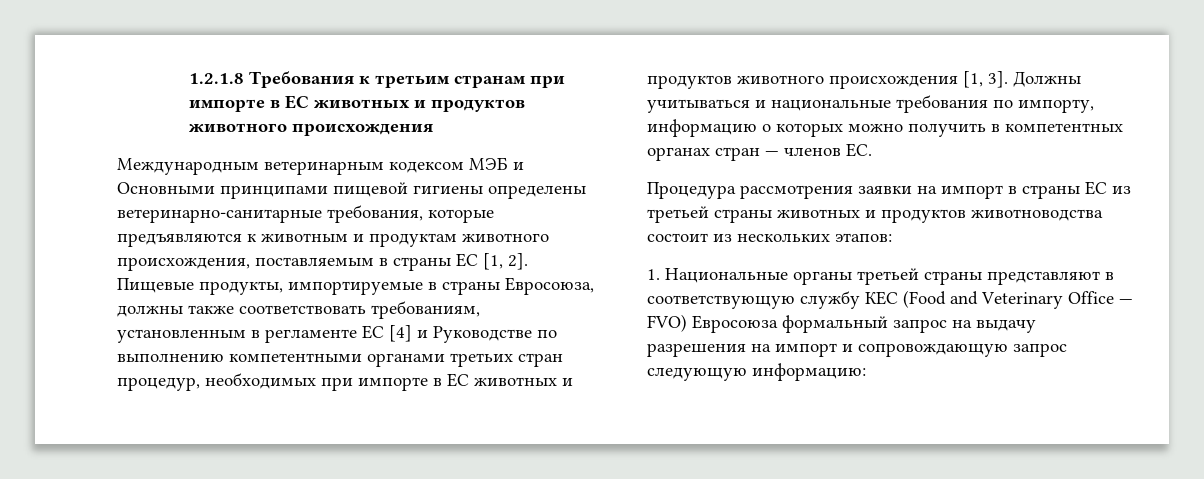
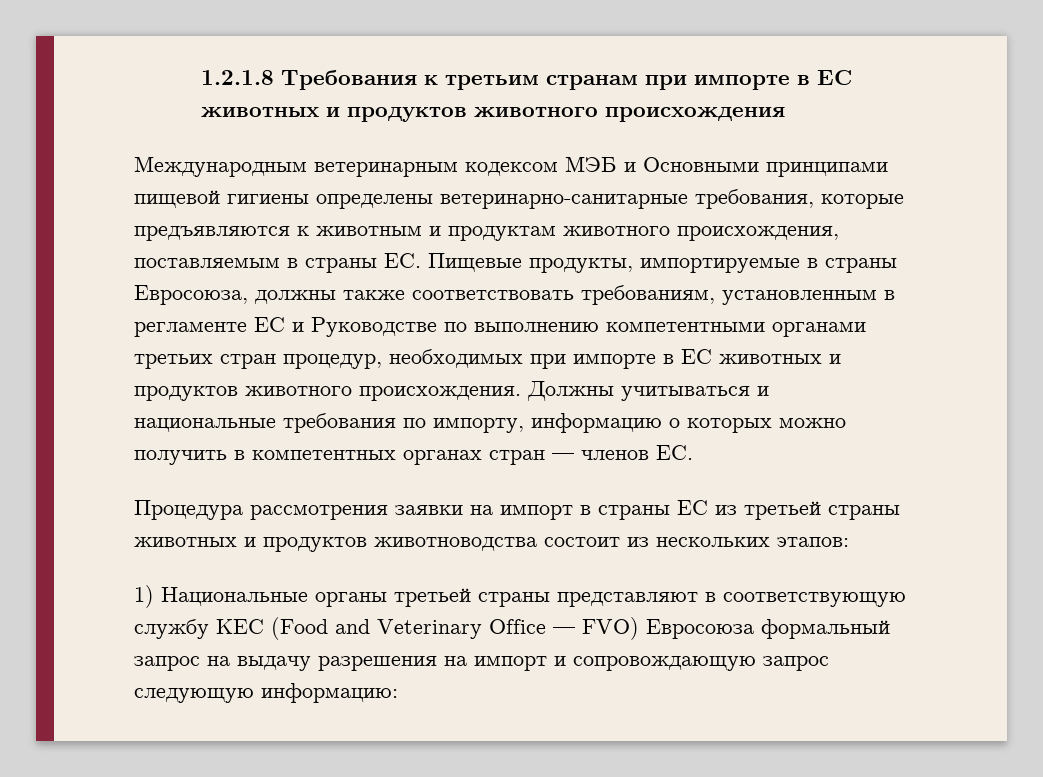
- Международным ветеринарным кодексом МЭБ и Основными принципами пищевой гигиены определены ветеринарно-санитарные требования, которые предъявляются к животным и продуктам животного происхождения, поставляемым в страны ЕС [1, 2]. Пищевые продукты, импортируемые в страны Евросоюза, должны также соответствовать требованиям, установленным в регламенте ЕС [4] и Руководстве по выполнению компетентными органами третьих стран процедур, необходимых при импорте в ЕС животных и продуктов животного происхождения [1, 3].
+ Международным ветеринарным кодексом МЭБ и Основными принципами пищевой гигиены определены ветеринарно-санитарные требования, которые предъявляются к животным и продуктам животного происхождения, поставляемым в страны ЕС. Пищевые продукты, импортируемые в страны Евросоюза, должны также соответствовать требованиям, установленным в регламенте ЕС и Руководстве по выполнению компетентными органами третьих стран процедур, необходимых при импорте в ЕС животных и продуктов животного происхождения.
- 1. Национальные органы третьей страны представляют в соответствующую службу КЕС (Food and Veterinary Office — FVO) Евросоюза формальный запрос на выдачу разрешения на импорт и сопровождающую запрос следующую информацию:
+ 1) Национальные органы третьей страны представляют в соответствующую службу КЕС (Food and Veterinary Office — FVO) Евросоюза формальный запрос на выдачу разрешения на импорт и сопровождающую запрос следующую информацию:

